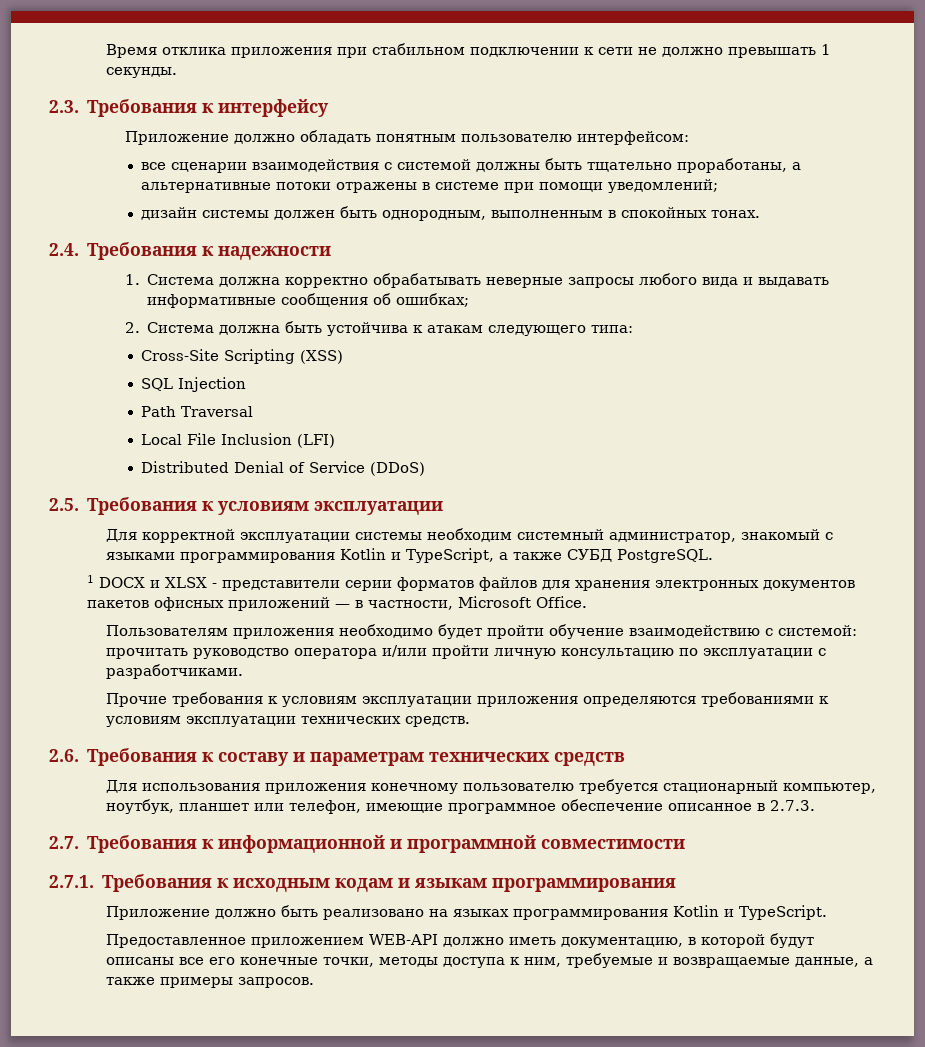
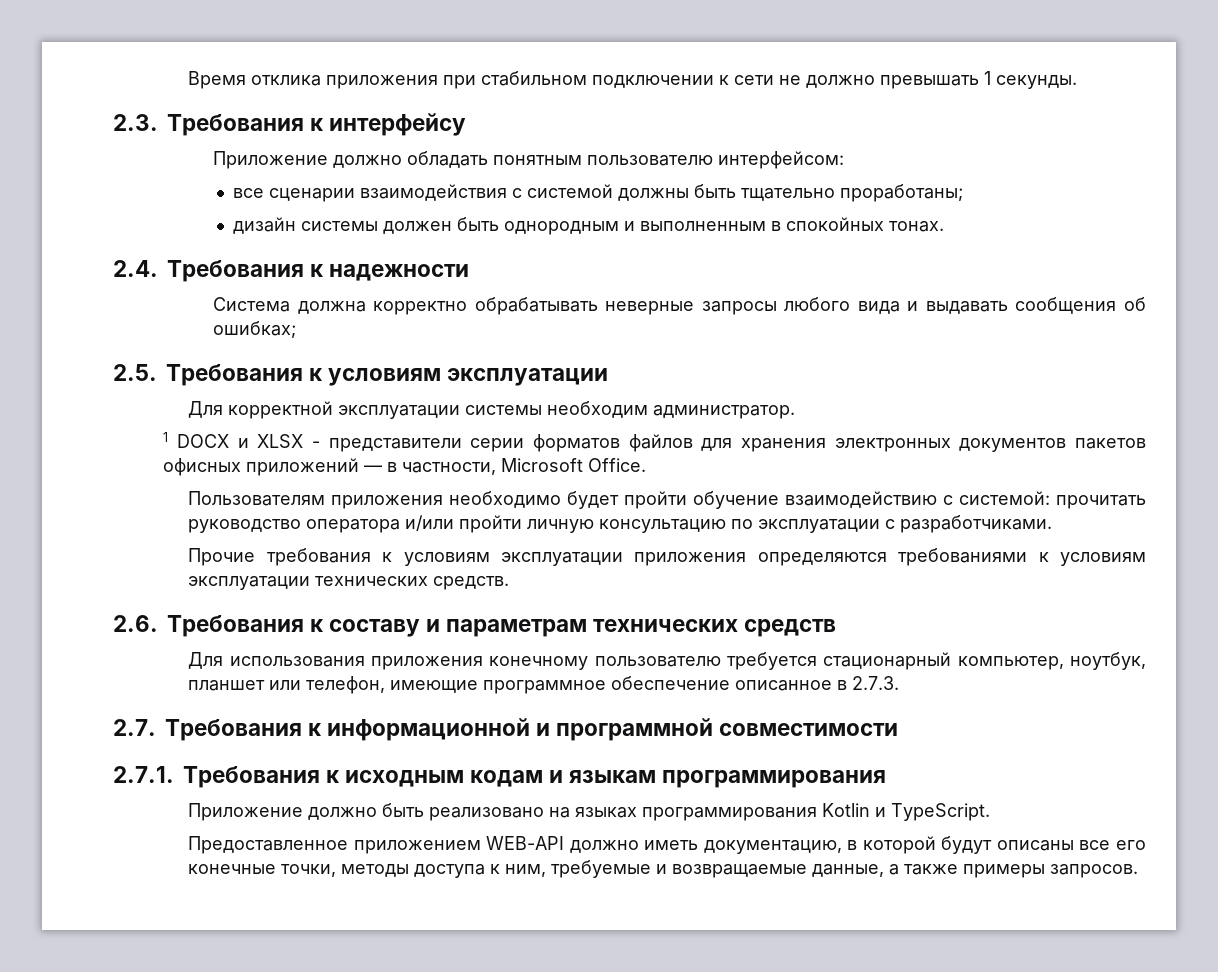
- все сценарии взаимодействия с системой должны быть тщательно проработаны, а альтернативные потоки отражены в системе при помощи уведомлений;
+ все сценарии взаимодействия с системой должны быть тщательно проработаны;
- дизайн системы должен быть однородным, выполненным в спокойных тонах.
+ дизайн системы должен быть однородным и выполненным в спокойных тонах.
- 1. Система должна корректно обрабатывать неверные запросы любого вида и выдавать информативные сообщения об ошибках;
+ Система должна корректно обрабатывать неверные запросы любого вида и выдавать сообщения об ошибках;
- 2. Система должна быть устойчива к атакам следующего типа:
- Cross-Site Scripting (XSS)
- SQL Injection
- Path Traversal
- Local File Inclusion (LFI)
- Distributed Denial of Service (DDoS)
- Для корректной эксплуатации системы необходим системный администратор, знакомый с языками программирования Kotlin и TypeScript, а также СУБД PostgreSQL.
+ Для корректной эксплуатации системы необходим администратор.

